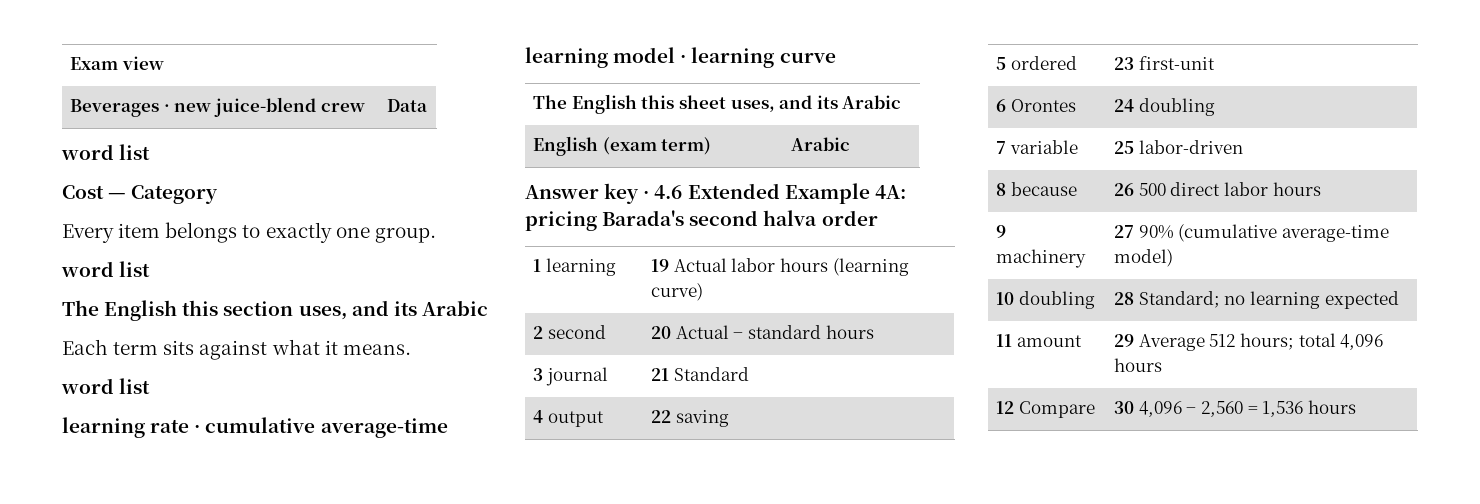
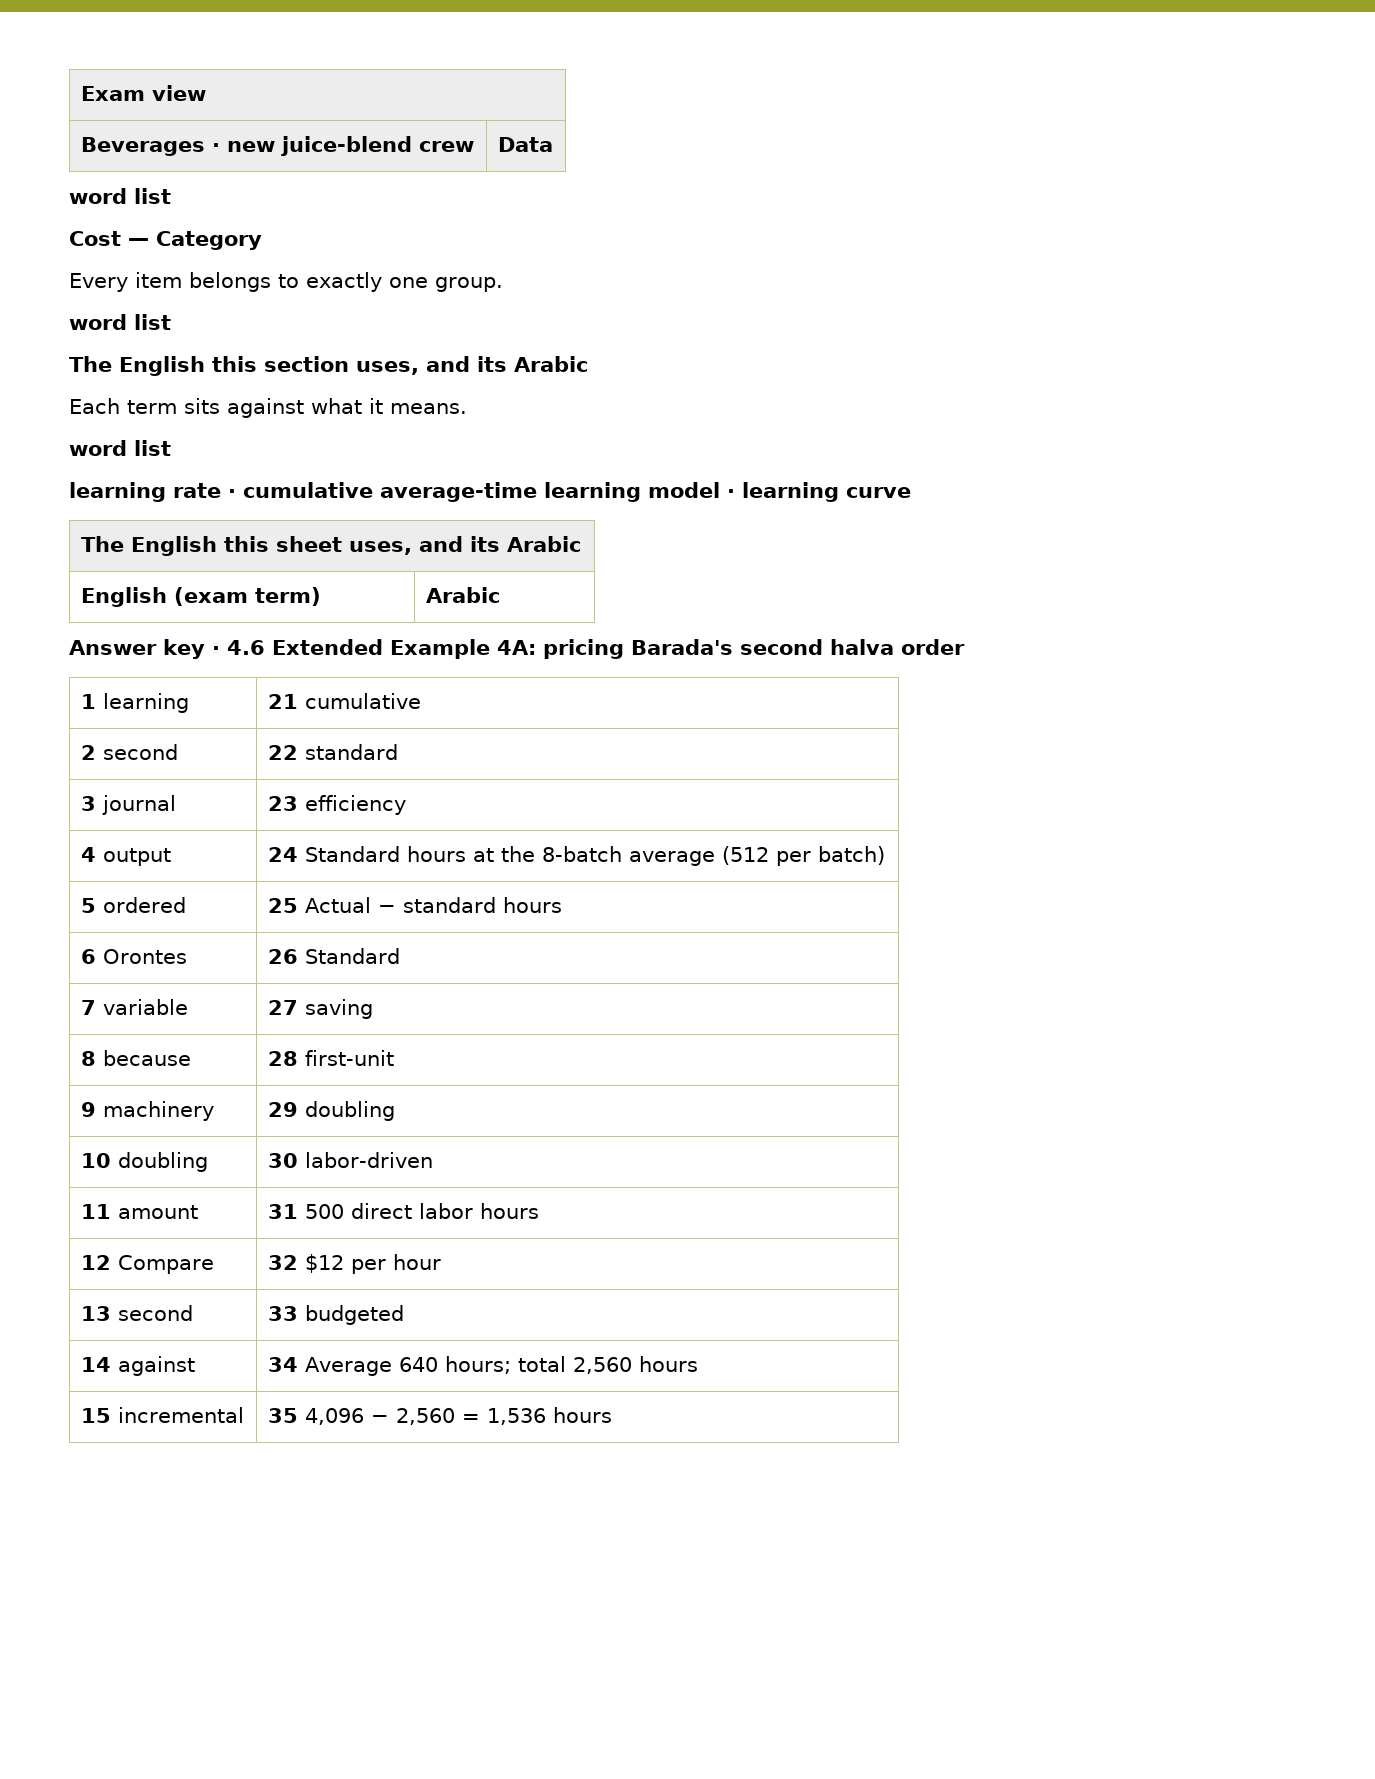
- 1 learning | 19 Actual labor hours (learning curve)
- 2 second | 20 Actual − standard hours
- 3 journal | 21 Standard
- 4 output | 22 saving
- 5 ordered | 23 first-unit
+ 1 learning | 21 cumulative
+ 2 second | 22 standard
+ 3 journal | 23 efficiency
+ 4 output | 24 Standard hours at the 8-batch average (512 per batch)
+ 5 ordered | 25 Actual − standard hours
- 6 Orontes | 24 doubling
+ 6 Orontes | 26 Standard
- 7 variable | 25 labor-driven
+ 7 variable | 27 saving
- 8 because | 26 500 direct labor hours
- 9 machinery | 27 90% (cumulative average-time model)
- 10 doubling | 28 Standard; no learning expected
- 11 amount | 29 Average 512 hours; total 4,096 hours
- 12 Compare | 30 4,096 − 2,560 = 1,536 hours
+ 8 because | 28 first-unit
+ 9 machinery | 29 doubling
+ 10 doubling | 30 labor-driven
+ 11 amount | 31 500 direct labor hours
+ 12 Compare | 32 $12 per hour
+ 13 second | 33 budgeted
+ 14 against | 34 Average 640 hours; total 2,560 hours
+ 15 incremental | 35 4,096 − 2,560 = 1,536 hours

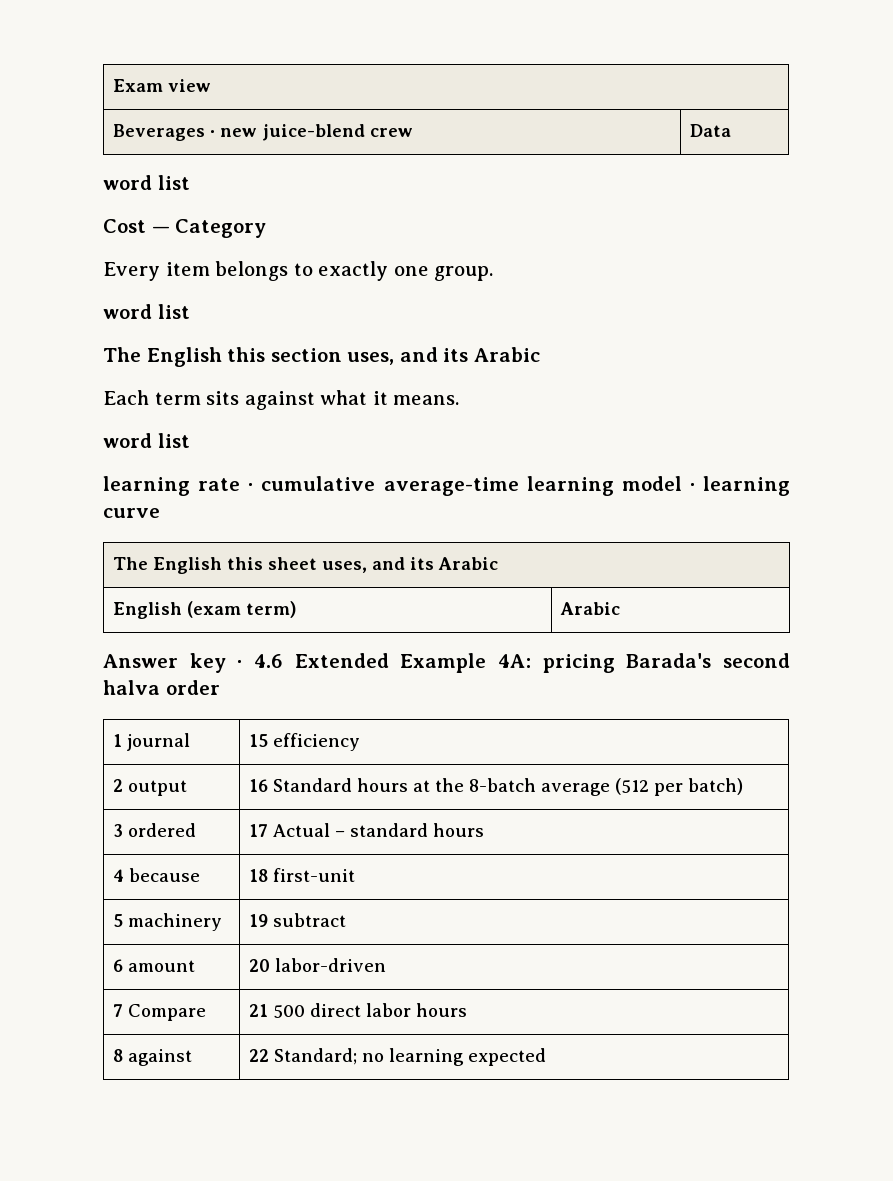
- 1 learning | 21 cumulative
- 2 second | 22 standard
- 3 journal | 23 efficiency
- 4 output | 24 Standard hours at the 8-batch average (512 per batch)
+ 1 journal | 15 efficiency
+ 2 output | 16 Standard hours at the 8-batch average (512 per batch)
- 5 ordered | 25 Actual − standard hours
+ 3 ordered | 17 Actual − standard hours
- 6 Orontes | 26 Standard
- 7 variable | 27 saving
- 8 because | 28 first-unit
- 9 machinery | 29 doubling
- 10 doubling | 30 labor-driven
- 11 amount | 31 500 direct labor hours
- 12 Compare | 32 $12 per hour
- 13 second | 33 budgeted
- 14 against | 34 Average 640 hours; total 2,560 hours
- 15 incremental | 35 4,096 − 2,560 = 1,536 hours
+ 4 because | 18 first-unit
+ 5 machinery | 19 subtract
+ 6 amount | 20 labor-driven
+ 7 Compare | 21 500 direct labor hours
+ 8 against | 22 Standard; no learning expected

